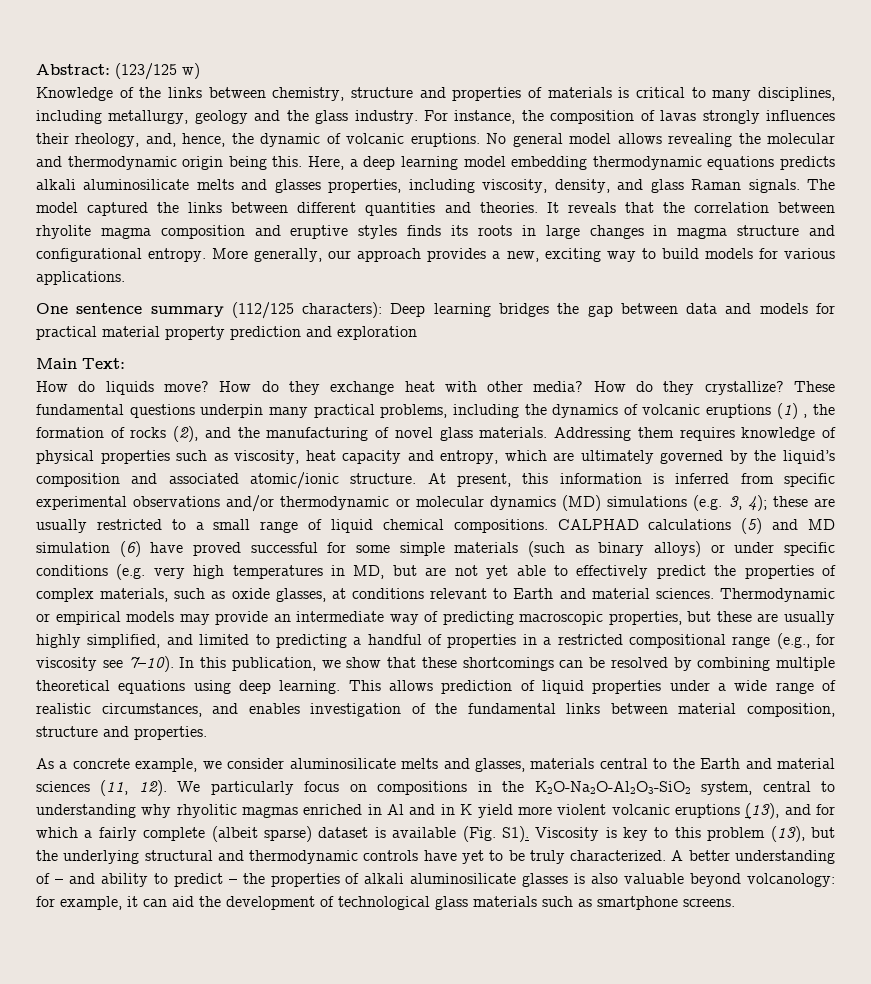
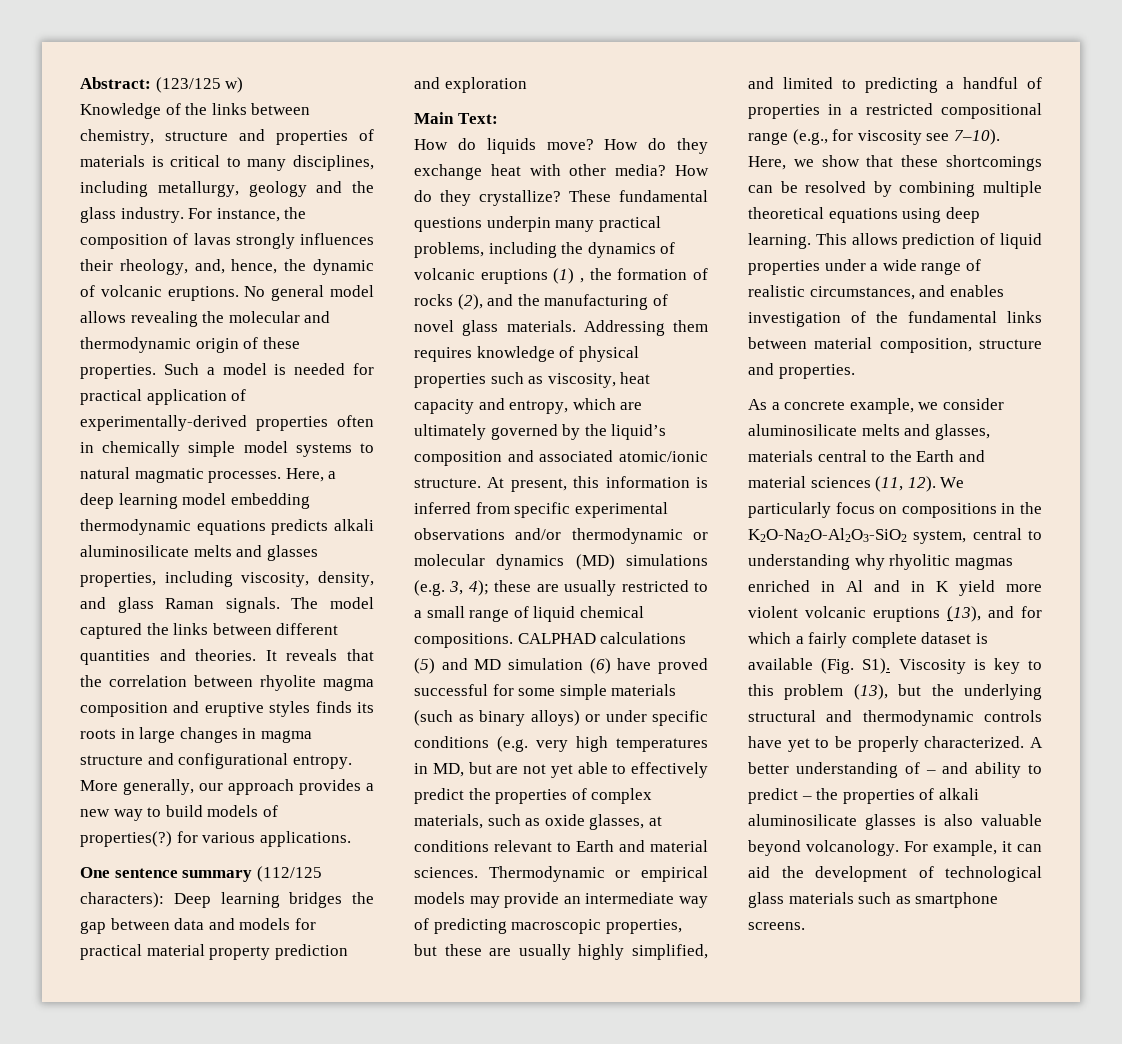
- No general model allows revealing the molecular and thermodynamic origin being this.
+ No general model allows revealing the molecular and thermodynamic origin of these properties. Such a model is needed for practical application of experimentally-derived properties often in chemically simple model systems to natural magmatic processes.
- More generally, our approach provides a new, exciting way to build models for various applications.
+ More generally, our approach provides a new way to build models of properties(?) for various applications.
- In this publication, we show that these shortcomings can be resolved by combining multiple theoretical equations using deep learning.
+ Here, we show that these shortcomings can be resolved by combining multiple theoretical equations using deep learning.
- We particularly focus on compositions in the K2O-Na2O-Al2O3-SiO2 system, central to understanding why rhyolitic magmas enriched in Al and in K yield more violent volcanic eruptions (13), and for which a fairly complete (albeit sparse) dataset is available (Fig. S1). Viscosity is key to this problem (13), but the underlying structural and thermodynamic controls have yet to be truly characterized.
+ We particularly focus on compositions in the K2O-Na2O-Al2O3-SiO2 system, central to understanding why rhyolitic magmas enriched in Al and in K yield more violent volcanic eruptions (13), and for which a fairly complete dataset is available (Fig. S1). Viscosity is key to this problem (13), but the underlying structural and thermodynamic controls have yet to be properly characterized.
- A better understanding of – and ability to predict – the properties of alkali aluminosilicate glasses is also valuable beyond volcanology: for example, it can aid the development of technological glass materials such as smartphone screens.
+ A better understanding of – and ability to predict – the properties of alkali aluminosilicate glasses is also valuable beyond volcanology. For example, it can aid the development of technological glass materials such as smartphone screens.

